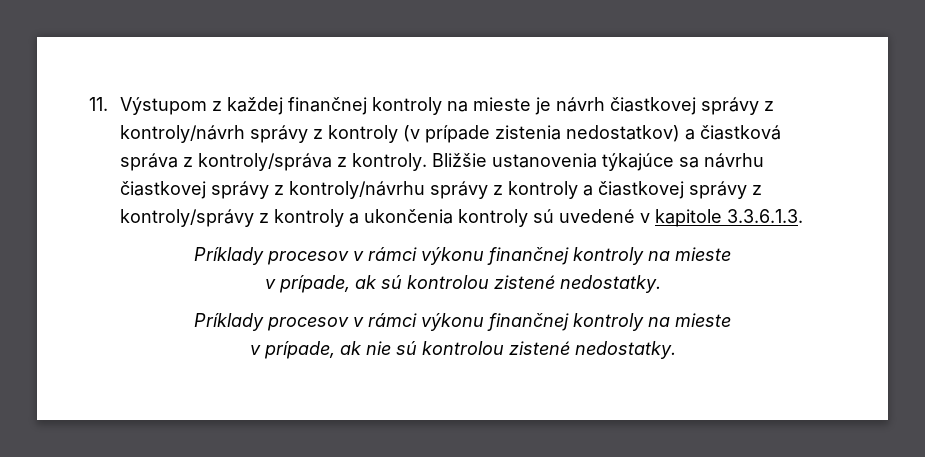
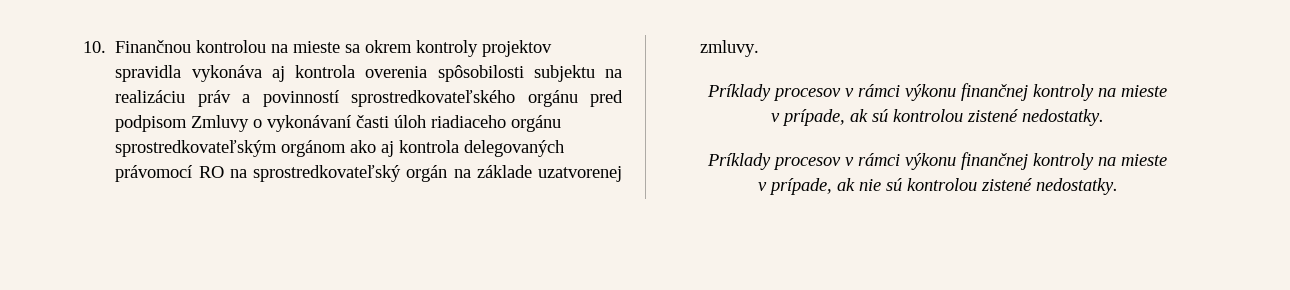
- 11. Výstupom z každej finančnej kontroly na mieste je návrh čiastkovej správy z kontroly/návrh správy z kontroly (v prípade zistenia nedostatkov) a čiastková správa z kontroly/správa z kontroly. Bližšie ustanovenia týkajúce sa návrhu čiastkovej správy z kontroly/návrhu správy z kontroly a čiastkovej správy z kontroly/správy z kontroly a ukončenia kontroly sú uvedené v kapitole 3.3.6.1.3.
+ 10. Finančnou kontrolou na mieste sa okrem kontroly projektov spravidla vykonáva aj kontrola overenia spôsobilosti subjektu na realizáciu práv a povinností sprostredkovateľského orgánu pred podpisom Zmluvy o vykonávaní časti úloh riadiaceho orgánu sprostredkovateľským orgánom ako aj kontrola delegovaných právomocí RO na sprostredkovateľský orgán na základe uzatvorenej zmluvy.

